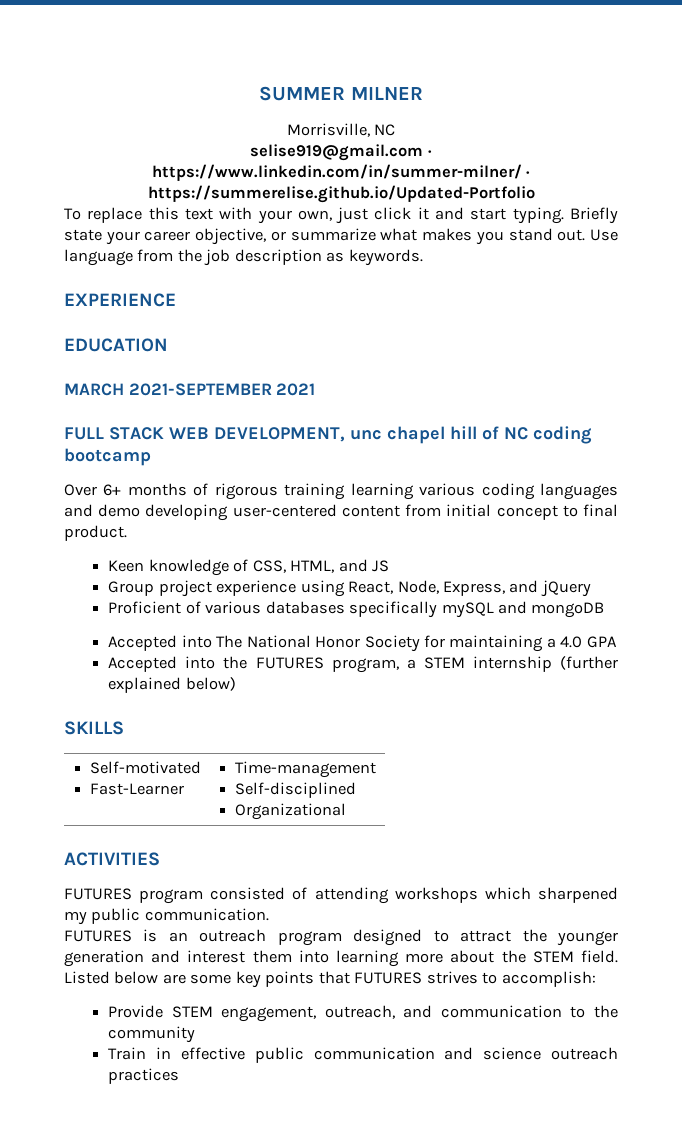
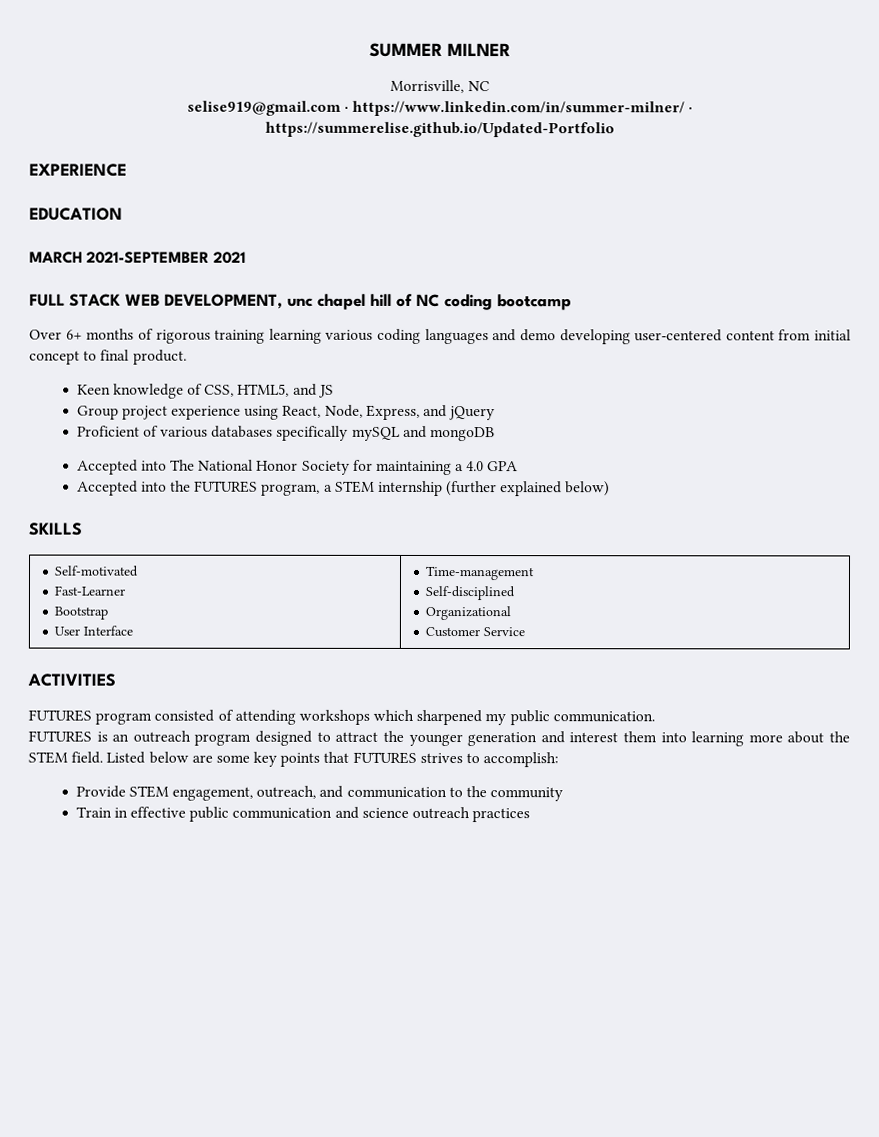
- To replace this text with your own, just click it and start typing. Briefly state your career objective, or summarize what makes you stand out. Use language from the job description as keywords.
- Keen knowledge of CSS, HTML, and JS
+ Keen knowledge of CSS, HTML5, and JS
  Self-motivated
- Fast-Learner | Time-management
+ Fast-Learner
+ Bootstrap
+ User Interface | Time-management
  Self-disciplined
  Organizational
+ Customer Service

